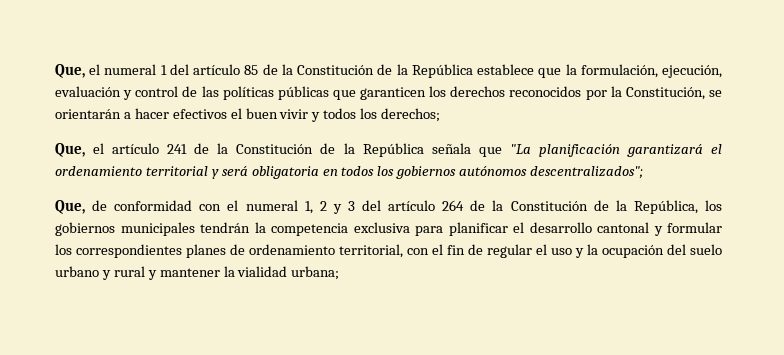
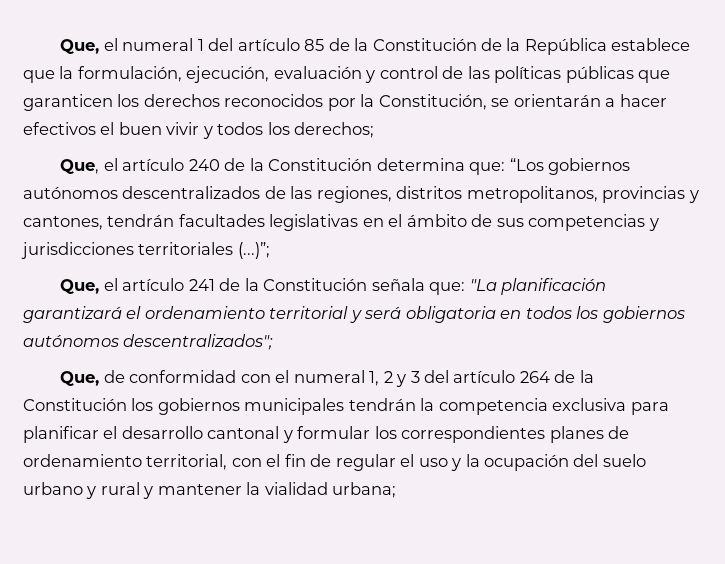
+ Que, el artículo 240 de la Constitución determina que: “Los gobiernos autónomos descentralizados de las regiones, distritos metropolitanos, provincias y cantones, tendrán facultades legislativas en el ámbito de sus competencias y jurisdicciones territoriales (...)”;
- Que, el artículo 241 de la Constitución de la República señala que "La planificación garantizará el ordenamiento territorial y será obligatoria en todos los gobiernos autónomos descentralizados";
+ Que, el artículo 241 de la Constitución señala que: "La planificación garantizará el ordenamiento territorial y será obligatoria en todos los gobiernos autónomos descentralizados";
- Que, de conformidad con el numeral 1, 2 y 3 del artículo 264 de la Constitución de la República, los gobiernos municipales tendrán la competencia exclusiva para planificar el desarrollo cantonal y formular los correspondientes planes de ordenamiento territorial, con el fin de regular el uso y la ocupación del suelo urbano y rural y mantener la vialidad urbana;
+ Que, de conformidad con el numeral 1, 2 y 3 del artículo 264 de la Constitución los gobiernos municipales tendrán la competencia exclusiva para planificar el desarrollo cantonal y formular los correspondientes planes de ordenamiento territorial, con el fin de regular el uso y la ocupación del suelo urbano y rural y mantener la vialidad urbana;

